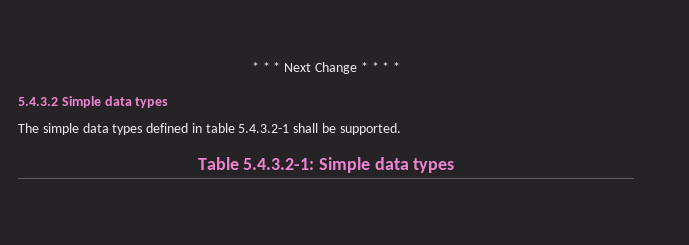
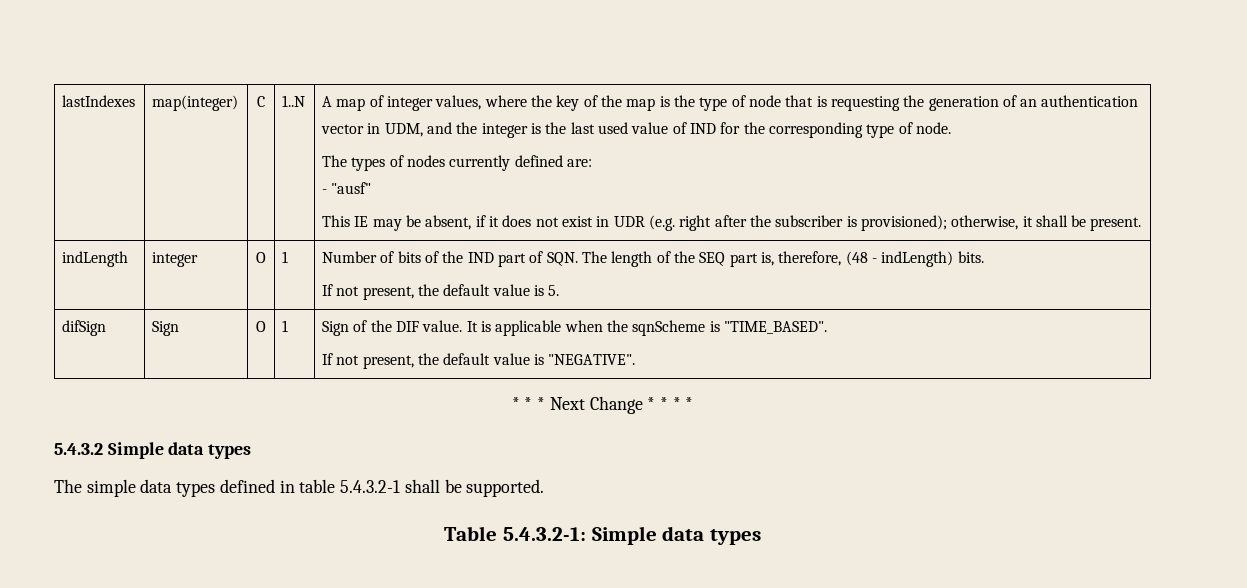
+ lastIndexes | map(integer) | C | 1..N | A map of integer values, where the key of the map is the type of node that is requesting the generation of an authentication vector in UDM, and the integer is the last used value of IND for the corresponding type of node.
+ The types of nodes currently defined are:
+ - "ausf"
+ This IE may be absent, if it does not exist in UDR (e.g. right after the subscriber is provisioned); otherwise, it shall be present.
+ indLength | integer | O | 1 | Number of bits of the IND part of SQN. The length of the SEQ part is, therefore, (48 - indLength) bits.
+ If not present, the default value is 5.
+ difSign | Sign | O | 1 | Sign of the DIF value. It is applicable when the sqnScheme is "TIME_BASED".
+ If not present, the default value is "NEGATIVE".

